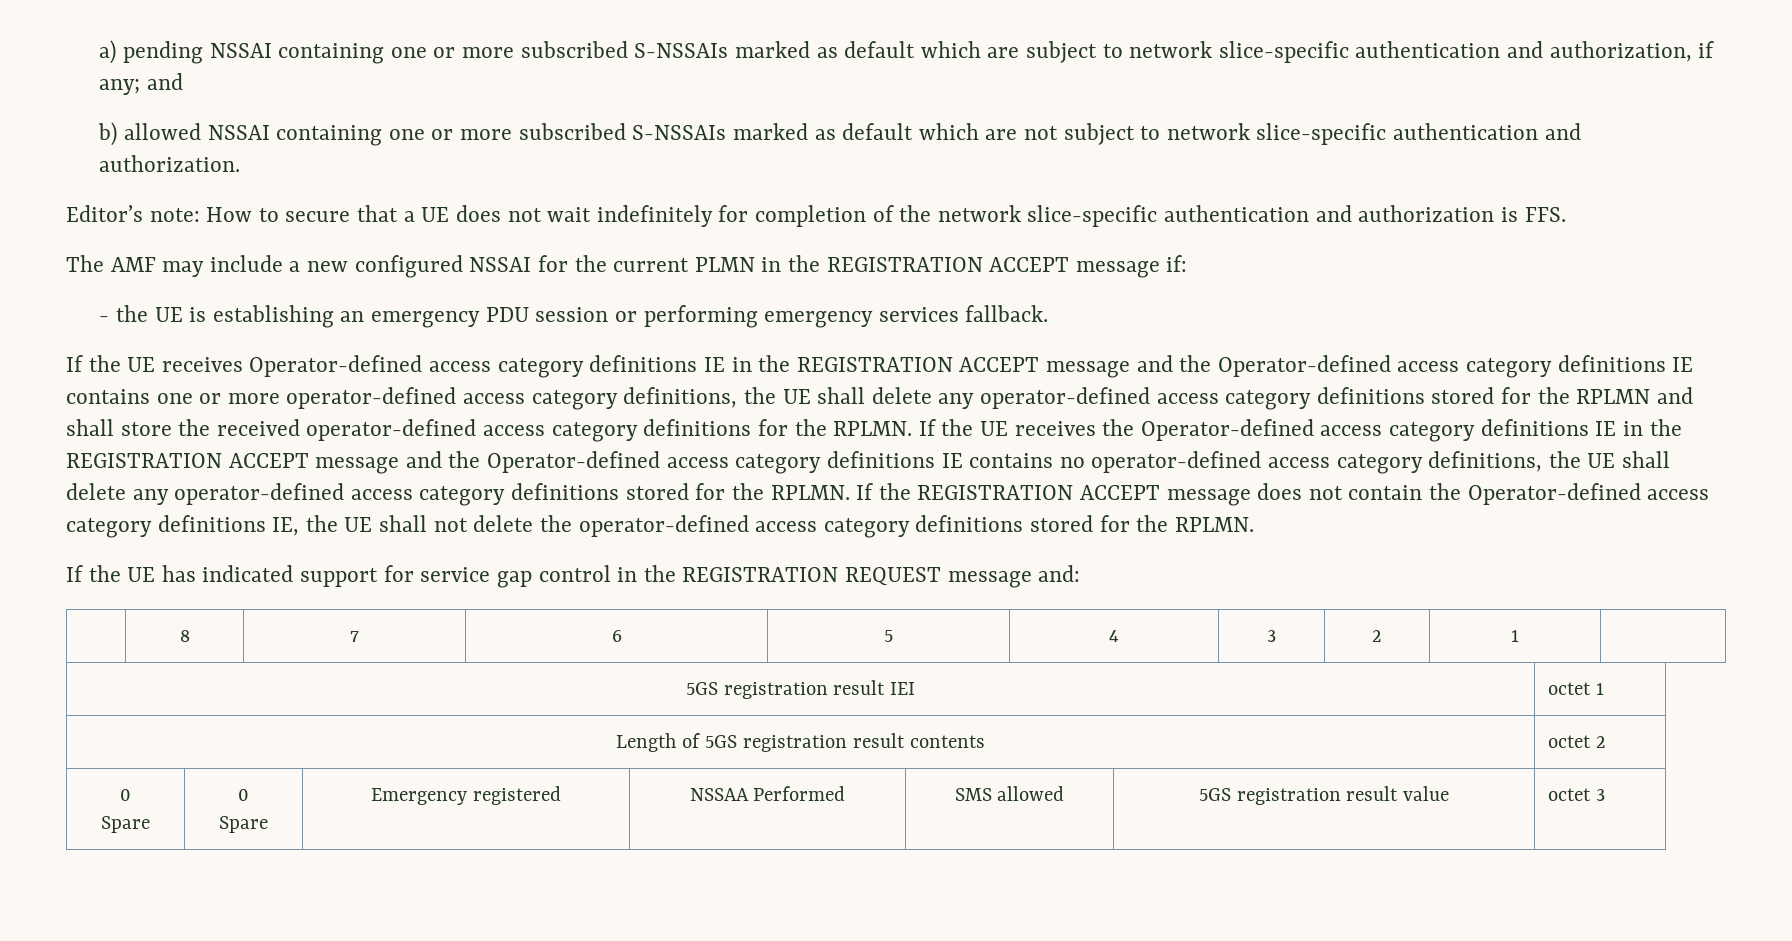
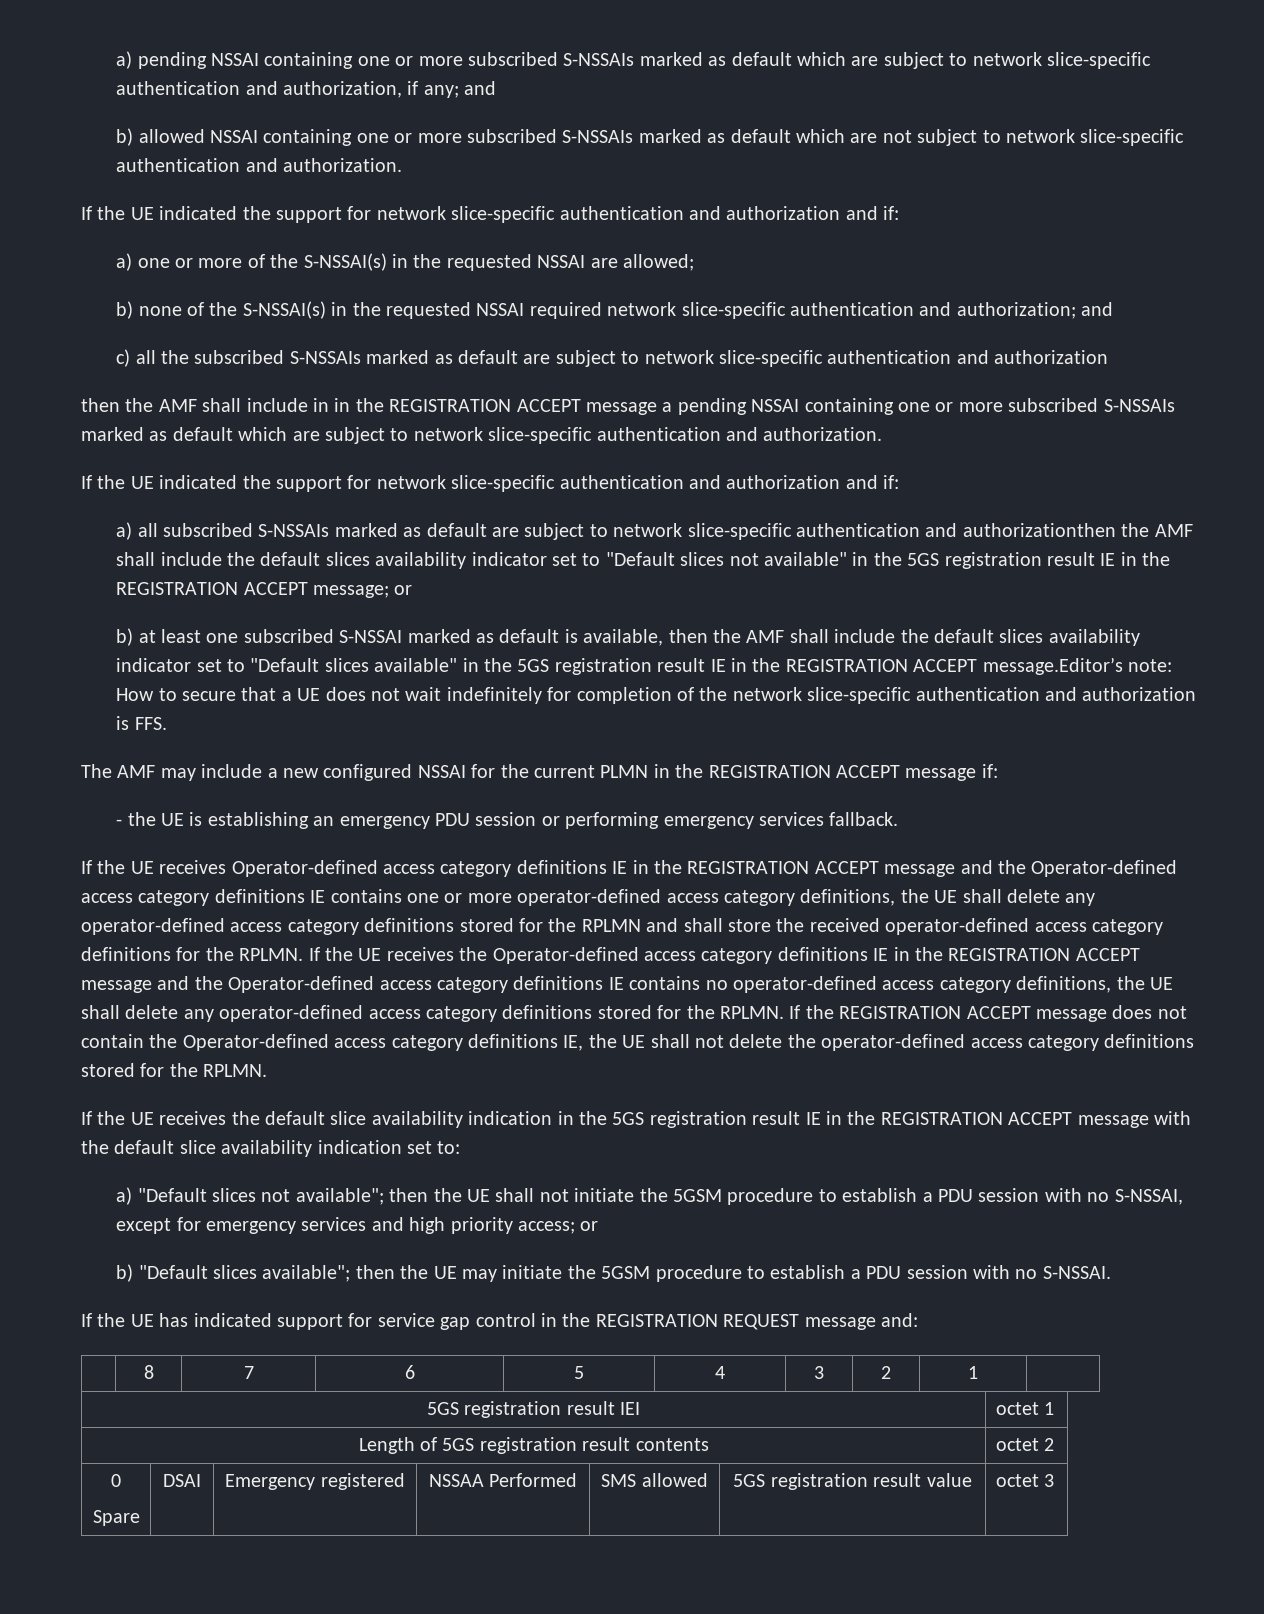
  b) allowed NSSAI containing one or more subscribed S-NSSAIs marked as default which are not subject to network slice-specific authentication and authorization.
- Editor’s note: How to secure that a UE does not wait indefinitely for completion of the network slice-specific authentication and authorization is FFS.
+ If the UE indicated the support for network slice-specific authentication and authorization and if:
+ a) one or more of the S-NSSAI(s) in the requested NSSAI are allowed;
+ b) none of the S-NSSAI(s) in the requested NSSAI required network slice-specific authentication and authorization; and
+ c) all the subscribed S-NSSAIs marked as default are subject to network slice-specific authentication and authorization
+ then the AMF shall include in in the REGISTRATION ACCEPT message a pending NSSAI containing one or more subscribed S-NSSAIs marked as default which are subject to network slice-specific authentication and authorization.
+ If the UE indicated the support for network slice-specific authentication and authorization and if:
+ a) all subscribed S-NSSAIs marked as default are subject to network slice-specific authentication and authorizationthen the AMF shall include the default slices availability indicator set to "Default slices not available" in the 5GS registration result IE in the REGISTRATION ACCEPT message; or
+ b) at least one subscribed S-NSSAI marked as default is available, then the AMF shall include the default slices availability indicator set to "Default slices available" in the 5GS registration result IE in the REGISTRATION ACCEPT message.Editor’s note: How to secure that a UE does not wait indefinitely for completion of the network slice-specific authentication and authorization is FFS.
+ If the UE receives the default slice availability indication in the 5GS registration result IE in the REGISTRATION ACCEPT message with the default slice availability indication set to:
+ a) "Default slices not available"; then the UE shall not initiate the 5GSM procedure to establish a PDU session with no S-NSSAI, except for emergency services and high priority access; or
+ b) "Default slices available"; then the UE may initiate the 5GSM procedure to establish a PDU session with no S-NSSAI.
  Length of 5GS registration result contents | octet 2
  0
- Spare | 0
- Spare | Emergency registered | NSSAA Performed | SMS allowed | 5GS registration result value | octet 3
+ Spare | DSAI | Emergency registered | NSSAA Performed | SMS allowed | 5GS registration result value | octet 3

